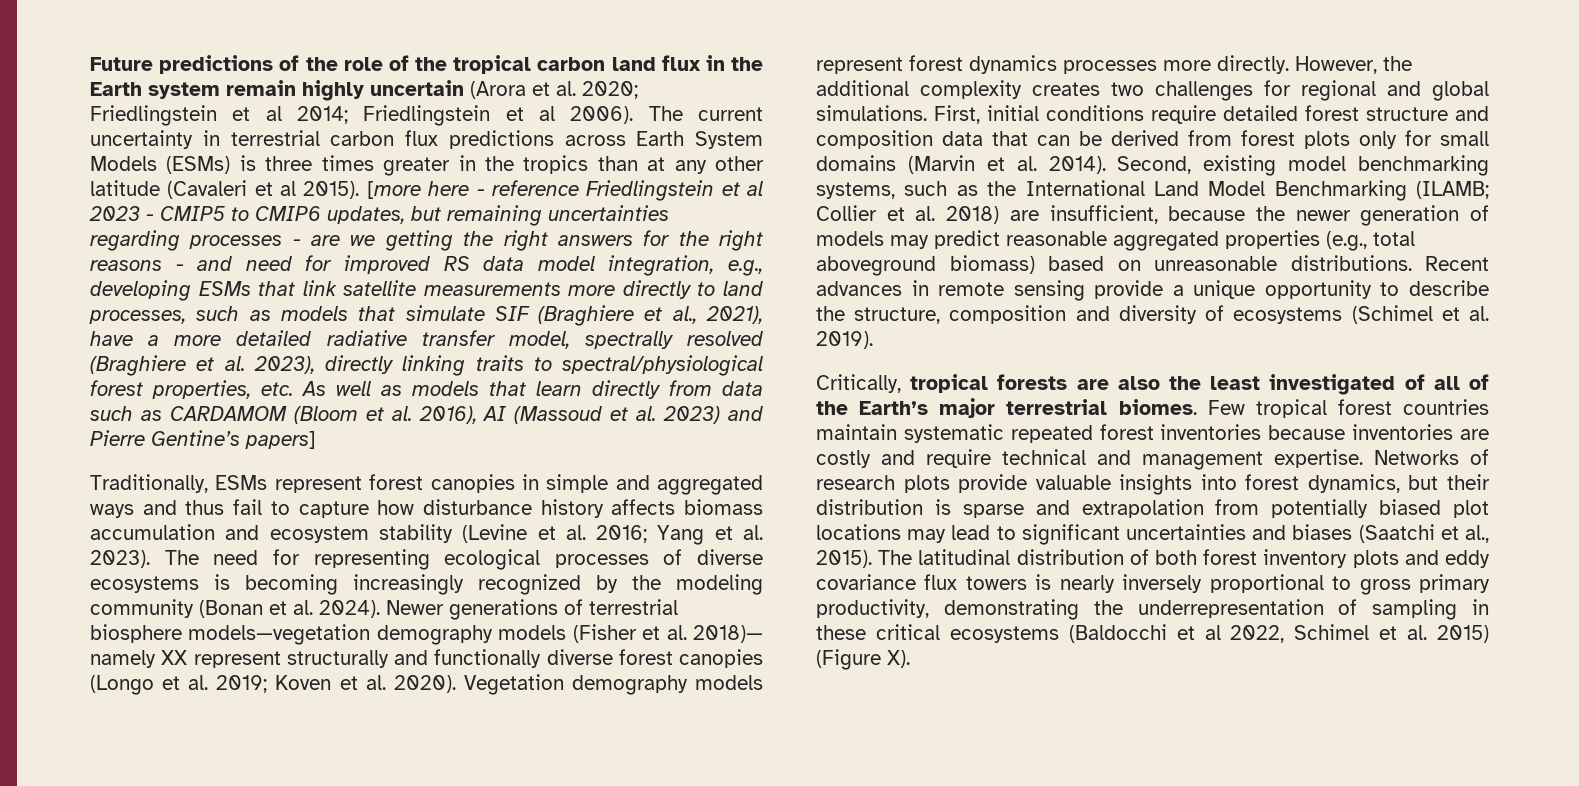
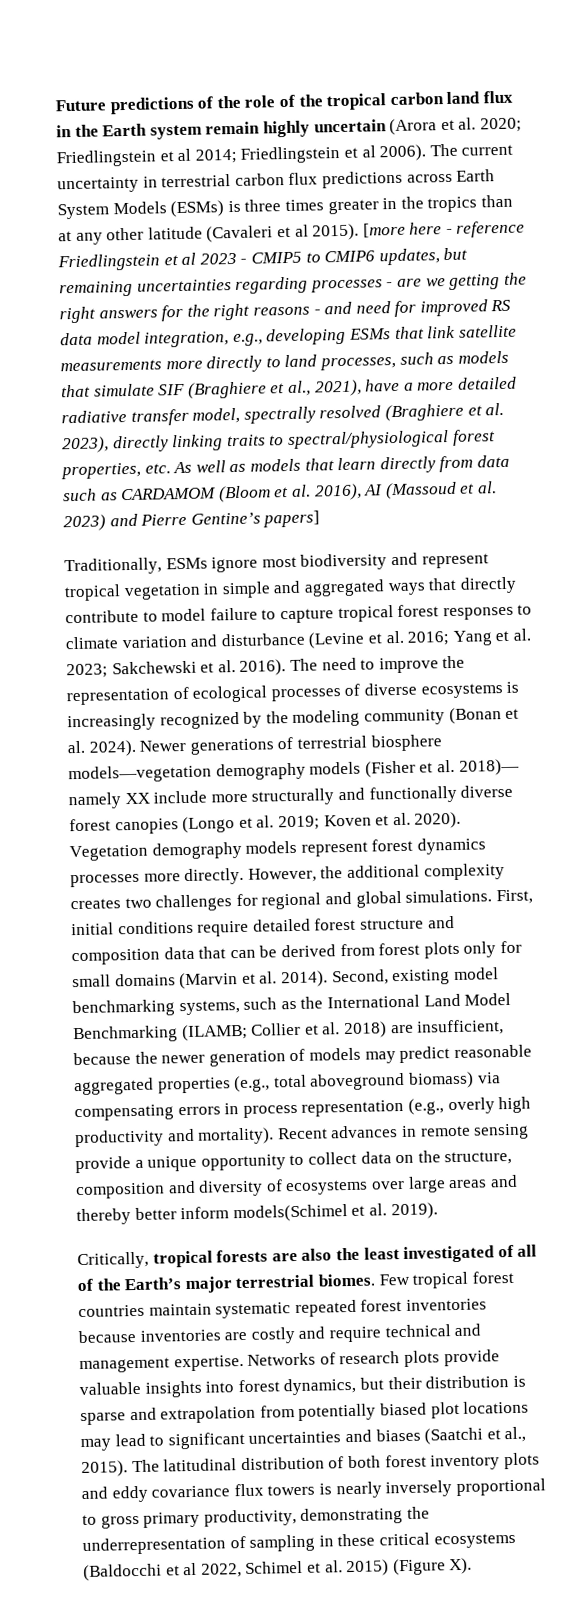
- Traditionally, ESMs represent forest canopies in simple and aggregated ways and thus fail to capture how disturbance history affects biomass accumulation and ecosystem stability (Levine et al. 2016; Yang et al. 2023). The need for representing ecological processes of diverse ecosystems is becoming increasingly recognized by the modeling community (Bonan et al. 2024).
+ Traditionally, ESMs ignore most biodiversity and represent tropical vegetation in simple and aggregated ways that directly contribute to model failure to capture tropical forest responses to climate variation and disturbance (Levine et al. 2016; Yang et al. 2023; Sakchewski et al. 2016). The need to improve the representation of ecological processes of diverse ecosystems is increasingly recognized by the modeling community (Bonan et al. 2024).
- Newer generations of terrestrial biosphere models—vegetation demography models (Fisher et al. 2018)— namely XX represent structurally and functionally diverse forest canopies (Longo et al. 2019; Koven et al. 2020).
+ Newer generations of terrestrial biosphere models—vegetation demography models (Fisher et al. 2018)— namely XX include more structurally and functionally diverse forest canopies (Longo et al. 2019; Koven et al. 2020).
- Second, existing model benchmarking systems, such as the International Land Model Benchmarking (ILAMB; Collier et al. 2018) are insufficient, because the newer generation of models may predict reasonable aggregated properties (e.g., total aboveground biomass) based on unreasonable distributions.
+ Second, existing model benchmarking systems, such as the International Land Model Benchmarking (ILAMB; Collier et al. 2018) are insufficient, because the newer generation of models may predict reasonable aggregated properties (e.g., total aboveground biomass) via compensating errors in process representation (e.g., overly high productivity and mortality).
- Recent advances in remote sensing provide a unique opportunity to describe the structure, composition and diversity of ecosystems (Schimel et al. 2019).
+ Recent advances in remote sensing provide a unique opportunity to collect data on the structure, composition and diversity of ecosystems over large areas and thereby better inform models(Schimel et al. 2019).

